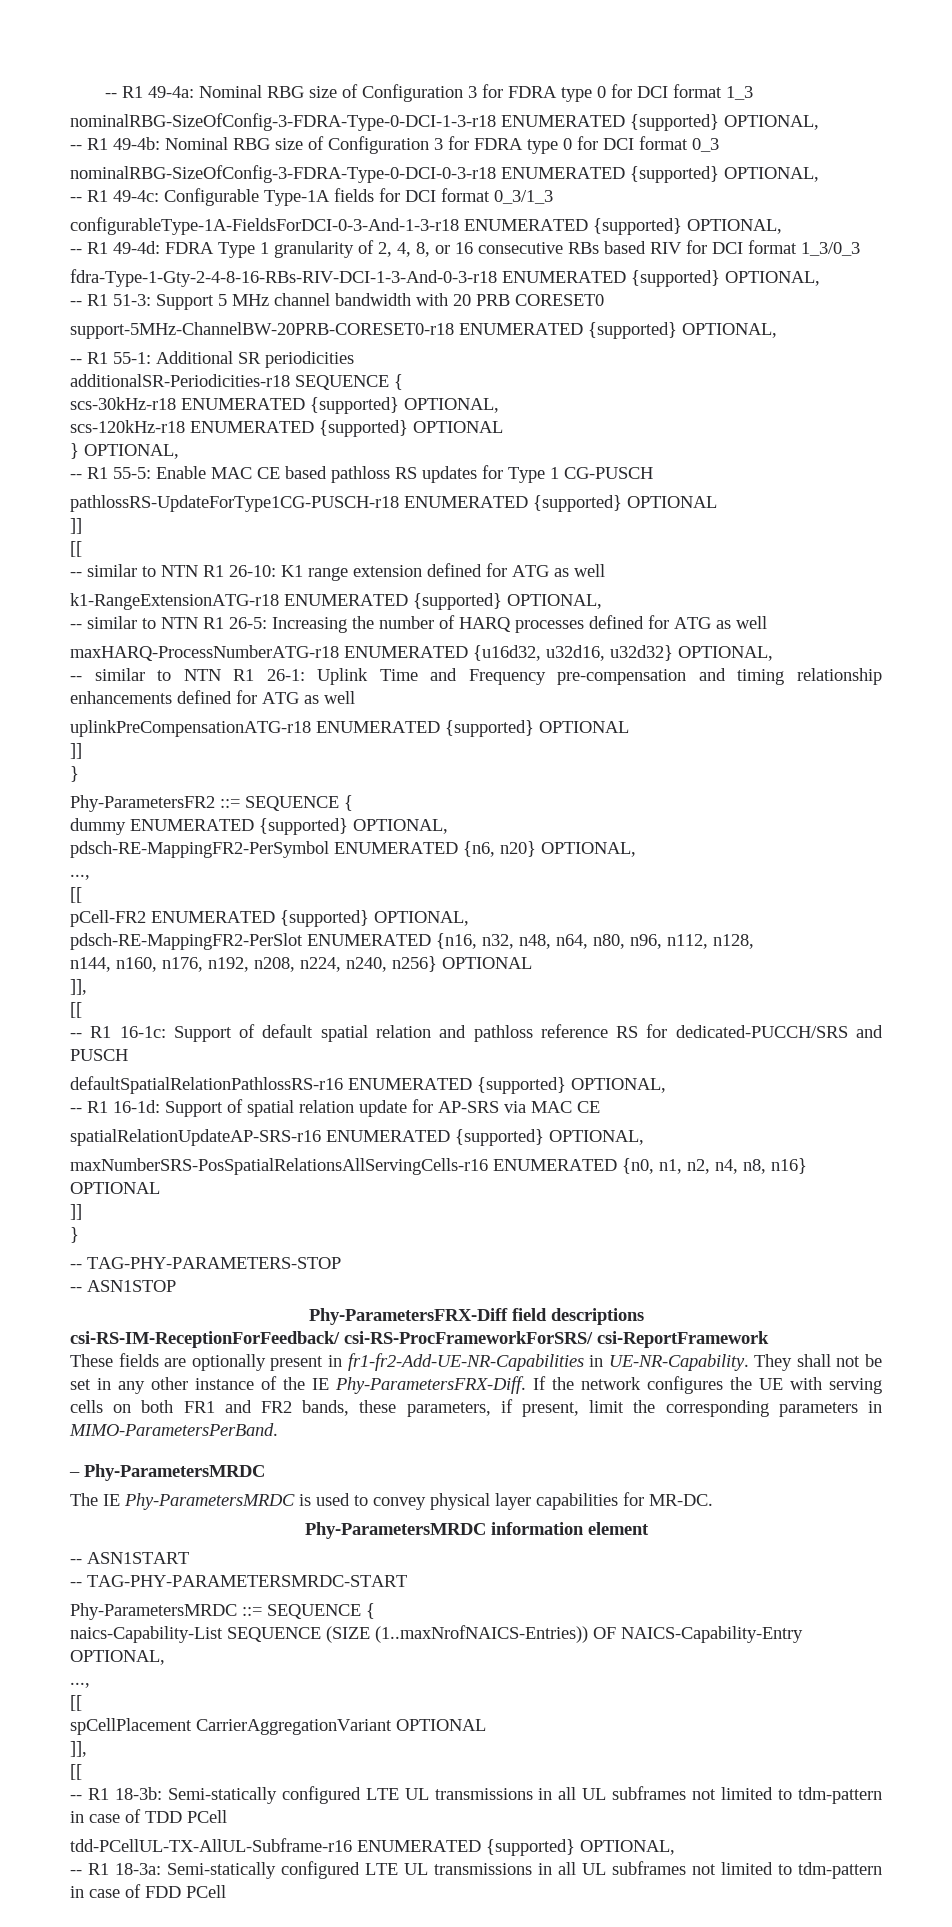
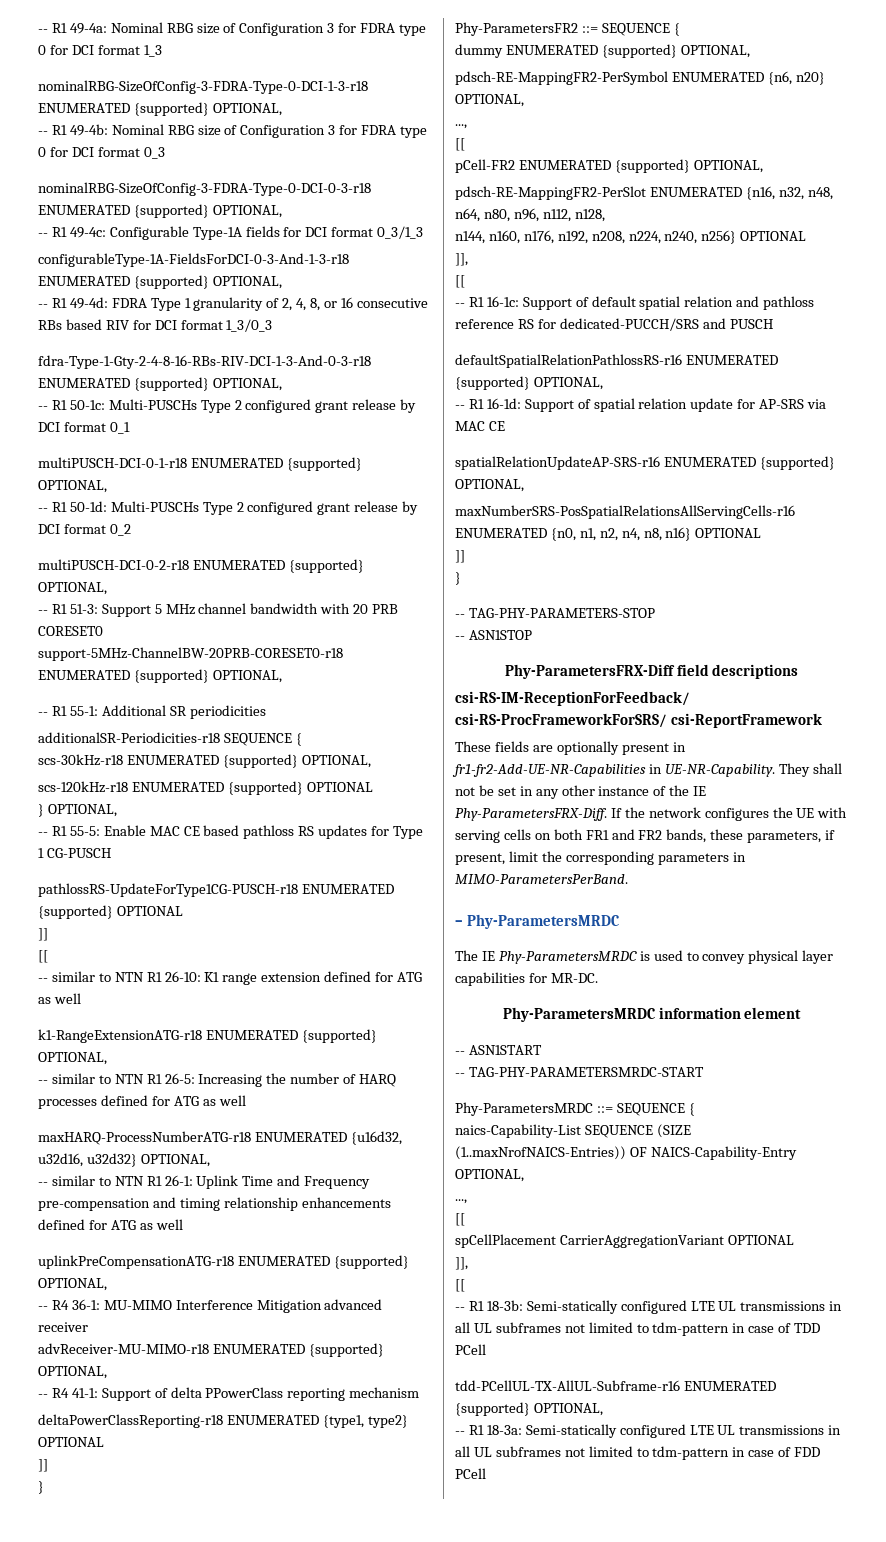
+ -- R1 50-1c: Multi-PUSCHs Type 2 configured grant release by DCI format 0_1
+ multiPUSCH-DCI-0-1-r18 ENUMERATED {supported} OPTIONAL,
+ -- R1 50-1d: Multi-PUSCHs Type 2 configured grant release by DCI format 0_2
+ multiPUSCH-DCI-0-2-r18 ENUMERATED {supported} OPTIONAL,
- uplinkPreCompensationATG-r18 ENUMERATED {supported} OPTIONAL
+ uplinkPreCompensationATG-r18 ENUMERATED {supported} OPTIONAL,
+ -- R4 36-1: MU-MIMO Interference Mitigation advanced receiver
+ advReceiver-MU-MIMO-r18 ENUMERATED {supported} OPTIONAL,
+ -- R4 41-1: Support of delta PPowerClass reporting mechanism
+ deltaPowerClassReporting-r18 ENUMERATED {type1, type2} OPTIONAL

